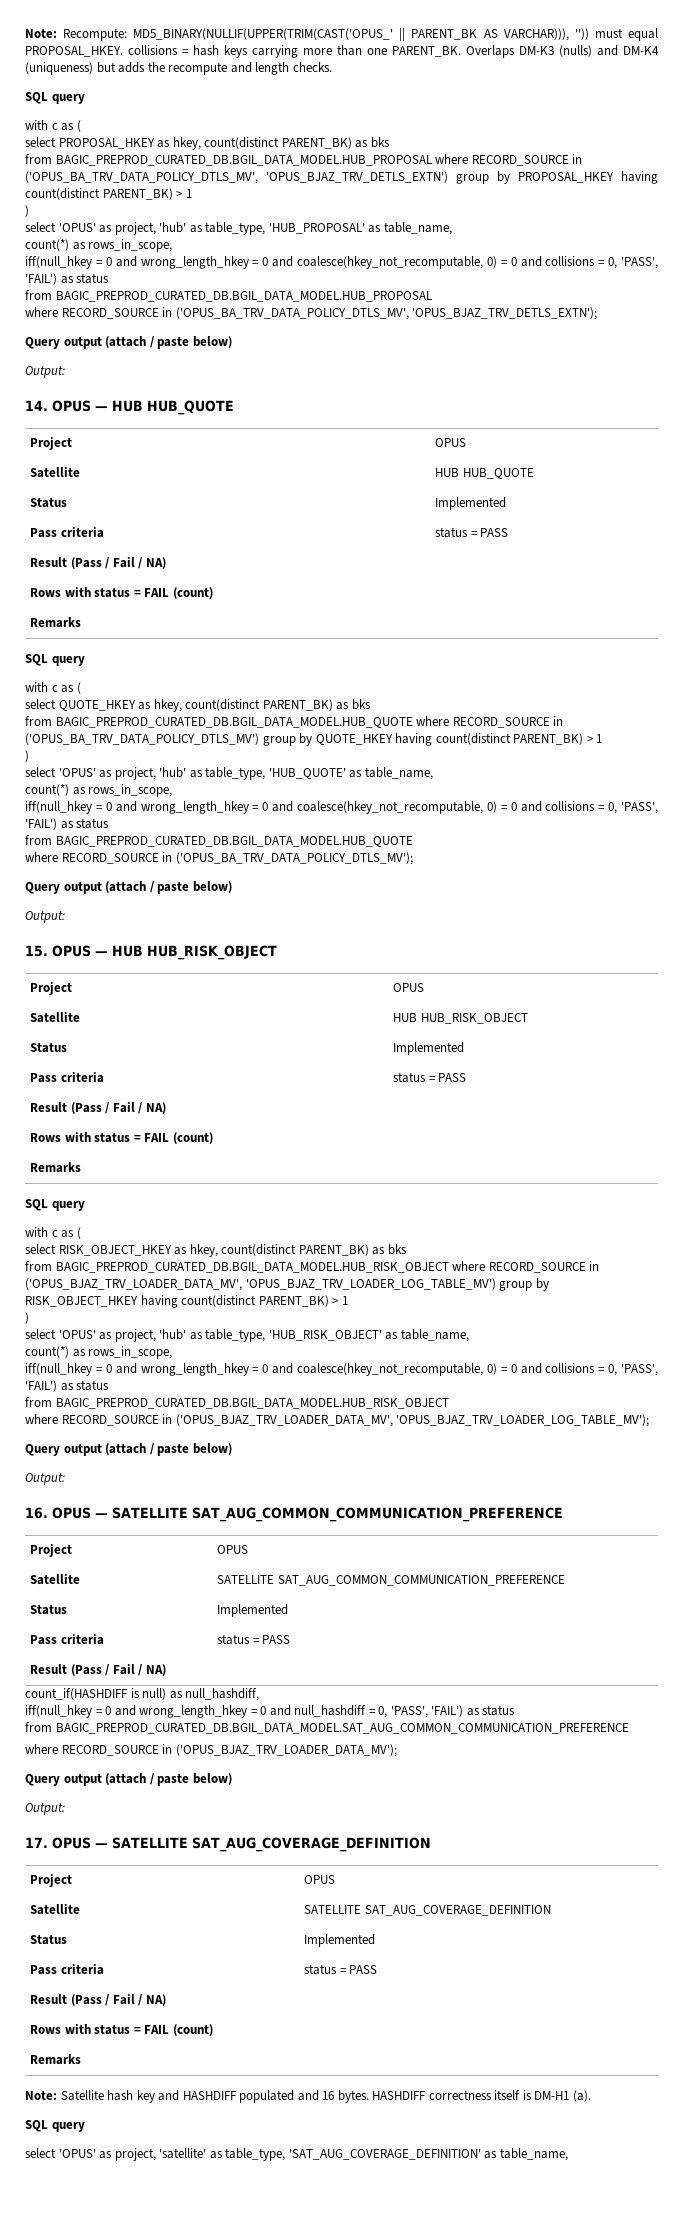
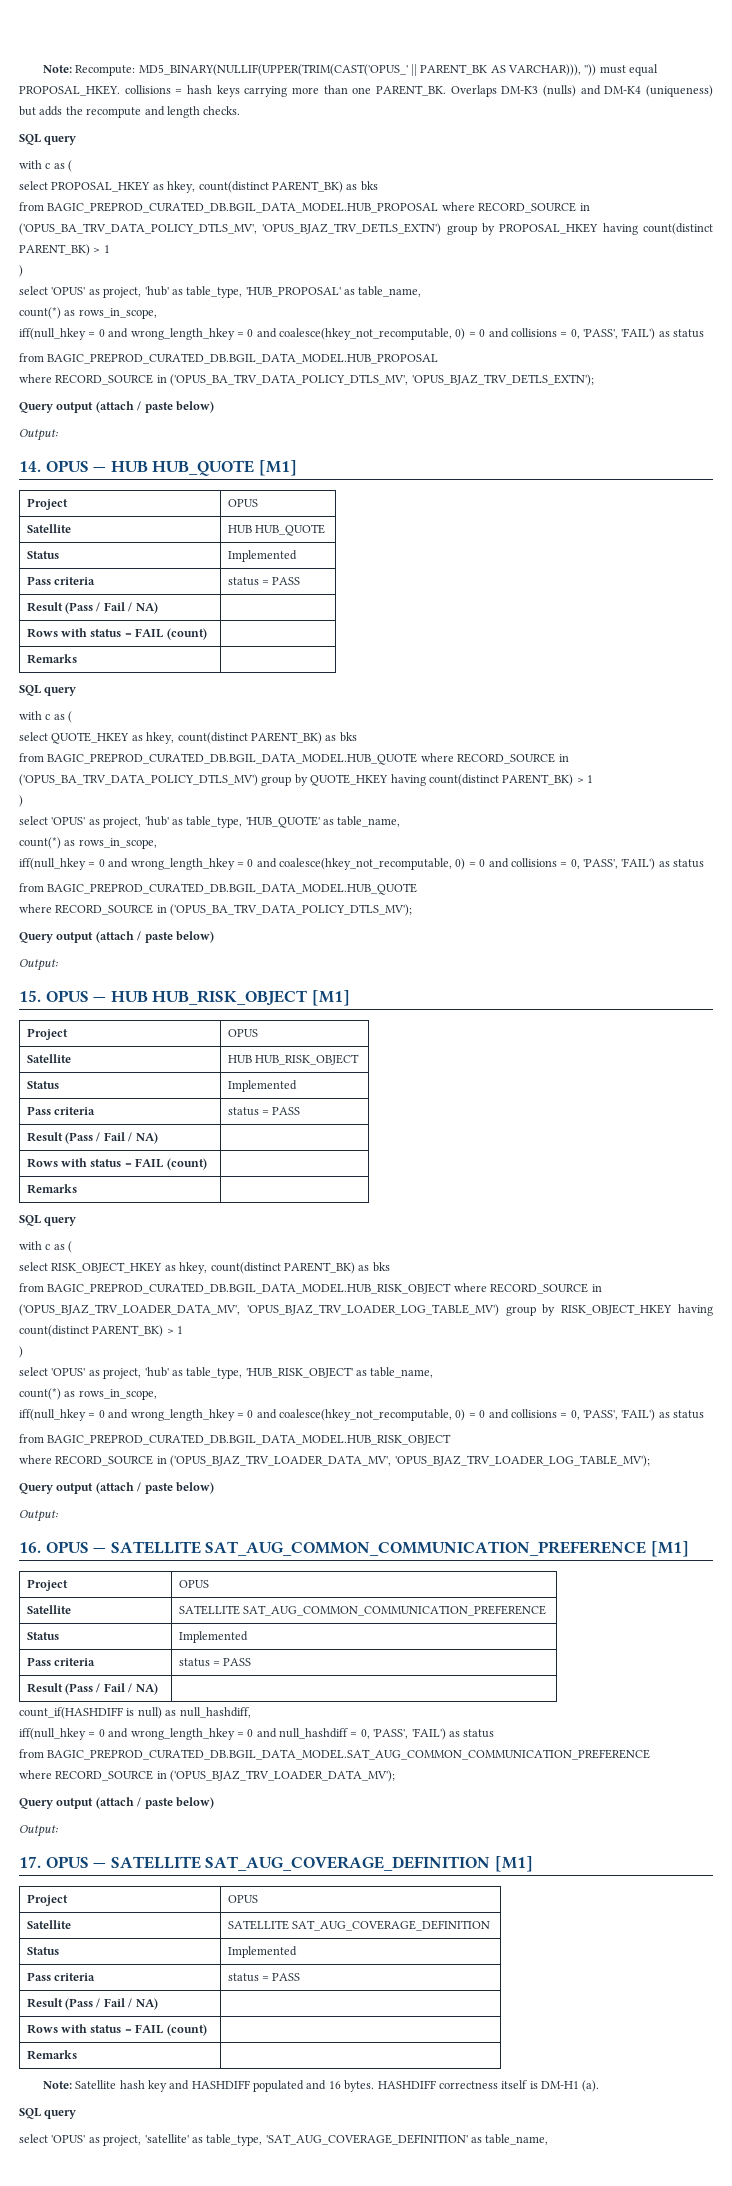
- 14. OPUS — HUB HUB_QUOTE
+ 14. OPUS — HUB HUB_QUOTE [M1]
- 15. OPUS — HUB HUB_RISK_OBJECT
+ 15. OPUS — HUB HUB_RISK_OBJECT [M1]
- 16. OPUS — SATELLITE SAT_AUG_COMMON_COMMUNICATION_PREFERENCE
+ 16. OPUS — SATELLITE SAT_AUG_COMMON_COMMUNICATION_PREFERENCE [M1]
- 17. OPUS — SATELLITE SAT_AUG_COVERAGE_DEFINITION
+ 17. OPUS — SATELLITE SAT_AUG_COVERAGE_DEFINITION [M1]

